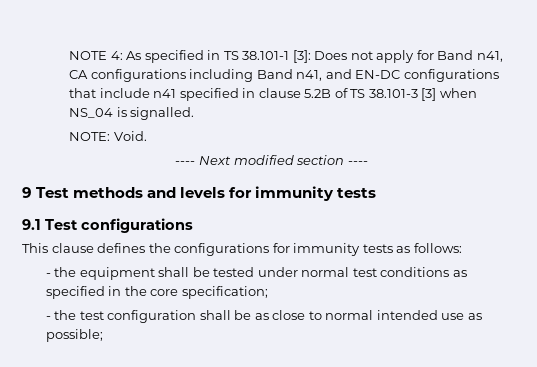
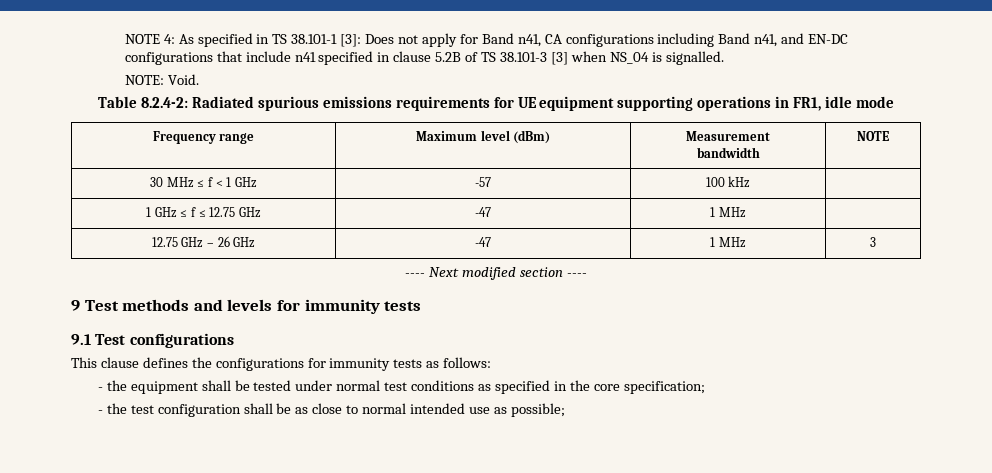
+ Table 8.2.4-2: Radiated spurious emissions requirements for UE equipment supporting operations in FR1, idle mode
+ Frequency range | Maximum level (dBm) | Measurement
+ bandwidth | NOTE
+ 30 MHz ≤ f < 1 GHz | -57 | 100 kHz |
+ 1 GHz ≤ f ≤ 12.75 GHz | -47 | 1 MHz |
+ 12.75 GHz – 26 GHz | -47 | 1 MHz | 3

